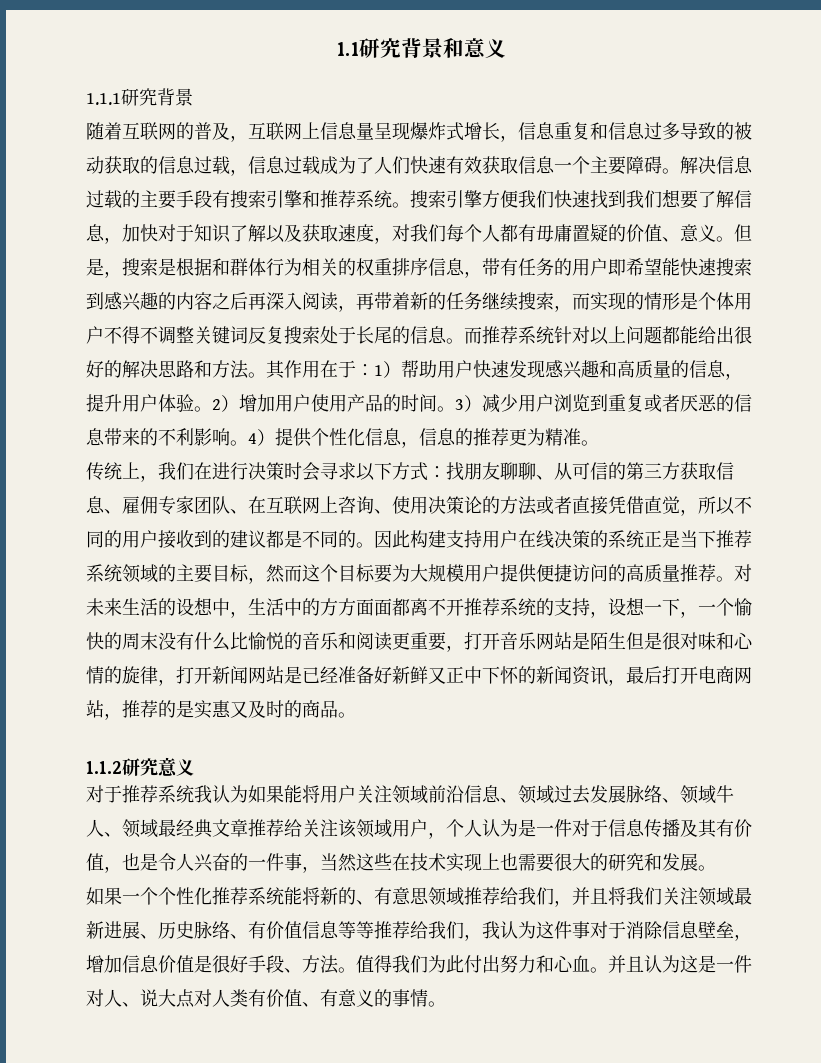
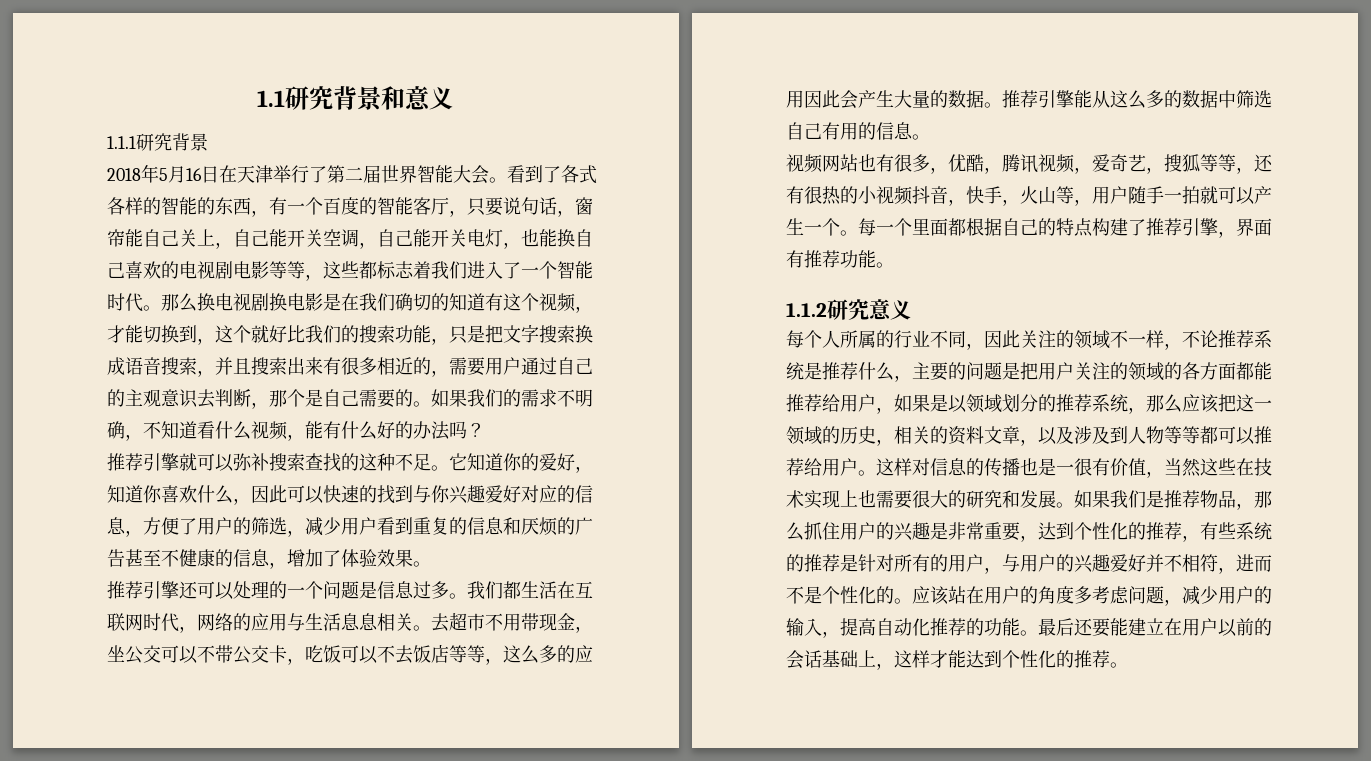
- 随着互联网的普及，互联网上信息量呈现爆炸式增长，信息重复和信息过多导致的被动获取的信息过载，信息过载成为了人们快速有效获取信息一个主要障碍。解决信息过载的主要手段有搜索引擎和推荐系统。搜索引擎方便我们快速找到我们想要了解信息，加快对于知识了解以及获取速度，对我们每个人都有毋庸置疑的价值、意义。但是，搜索是根据和群体行为相关的权重排序信息，带有任务的用户即希望能快速搜索到感兴趣的内容之后再深入阅读，再带着新的任务继续搜索，而实现的情形是个体用户不得不调整关键词反复搜索处于长尾的信息。而推荐系统针对以上问题都能给出很好的解决思路和方法。其作用在于：1）帮助用户快速发现感兴趣和高质量的信息，提升用户体验。2）增加用户使用产品的时间。3）减少用户浏览到重复或者厌恶的信息带来的不利影响。4）提供个性化信息，信息的推荐更为精准。
- 传统上，我们在进行决策时会寻求以下方式：找朋友聊聊、从可信的第三方获取信息、雇佣专家团队、在互联网上咨询、使用决策论的方法或者直接凭借直觉，所以不同的用户接收到的建议都是不同的。因此构建支持用户在线决策的系统正是当下推荐系统领域的主要目标，然而这个目标要为大规模用户提供便捷访问的高质量推荐。对未来生活的设想中，生活中的方方面面都离不开推荐系统的支持，设想一下，一个愉快的周末没有什么比愉悦的音乐和阅读更重要，打开音乐网站是陌生但是很对味和心情的旋律，打开新闻网站是已经准备好新鲜又正中下怀的新闻资讯，最后打开电商网站，推荐的是实惠又及时的商品。
+ 2018年5月16日在天津举行了第二届世界智能大会。看到了各式各样的智能的东西，有一个百度的智能客厅，只要说句话，窗帘能自己关上，自己能开关空调，自己能开关电灯，也能换自己喜欢的电视剧电影等等，这些都标志着我们进入了一个智能时代。那么换电视剧换电影是在我们确切的知道有这个视频，才能切换到，这个就好比我们的搜索功能，只是把文字搜索换成语音搜索，并且搜索出来有很多相近的，需要用户通过自己的主观意识去判断，那个是自己需要的。如果我们的需求不明确，不知道看什么视频，能有什么好的办法吗？
+ 推荐引擎就可以弥补搜索查找的这种不足。它知道你的爱好，知道你喜欢什么，因此可以快速的找到与你兴趣爱好对应的信息，方便了用户的筛选，减少用户看到重复的信息和厌烦的广告甚至不健康的信息，增加了体验效果。
+ 推荐引擎还可以处理的一个问题是信息过多。我们都生活在互联网时代，网络的应用与生活息息相关。去超市不用带现金，坐公交可以不带公交卡，吃饭可以不去饭店等等，这么多的应用因此会产生大量的数据。推荐引擎能从这么多的数据中筛选自己有用的信息。
+ 视频网站也有很多，优酷，腾讯视频，爱奇艺，搜狐等等，还有很热的小视频抖音，快手，火山等，用户随手一拍就可以产生一个。每一个里面都根据自己的特点构建了推荐引擎，界面有推荐功能。
  1.1.2研究意义
- 对于推荐系统我认为如果能将用户关注领域前沿信息、领域过去发展脉络、领域牛人、领域最经典文章推荐给关注该领域用户，个人认为是一件对于信息传播及其有价值，也是令人兴奋的一件事，当然这些在技术实现上也需要很大的研究和发展。
- 如果一个个性化推荐系统能将新的、有意思领域推荐给我们，并且将我们关注领域最新进展、历史脉络、有价值信息等等推荐给我们，我认为这件事对于消除信息壁垒，增加信息价值是很好手段、方法。值得我们为此付出努力和心血。并且认为这是一件对人、说大点对人类有价值、有意义的事情。
+ 每个人所属的行业不同，因此关注的领域不一样，不论推荐系统是推荐什么，主要的问题是把用户关注的领域的各方面都能推荐给用户，如果是以领域划分的推荐系统，那么应该把这一领域的历史，相关的资料文章，以及涉及到人物等等都可以推荐给用户。这样对信息的传播也是一很有价值，当然这些在技术实现上也需要很大的研究和发展。如果我们是推荐物品，那么抓住用户的兴趣是非常重要，达到个性化的推荐，有些系统的推荐是针对所有的用户，与用户的兴趣爱好并不相符，进而不是个性化的。应该站在用户的角度多考虑问题，减少用户的输入，提高自动化推荐的功能。最后还要能建立在用户以前的会话基础上，这样才能达到个性化的推荐。

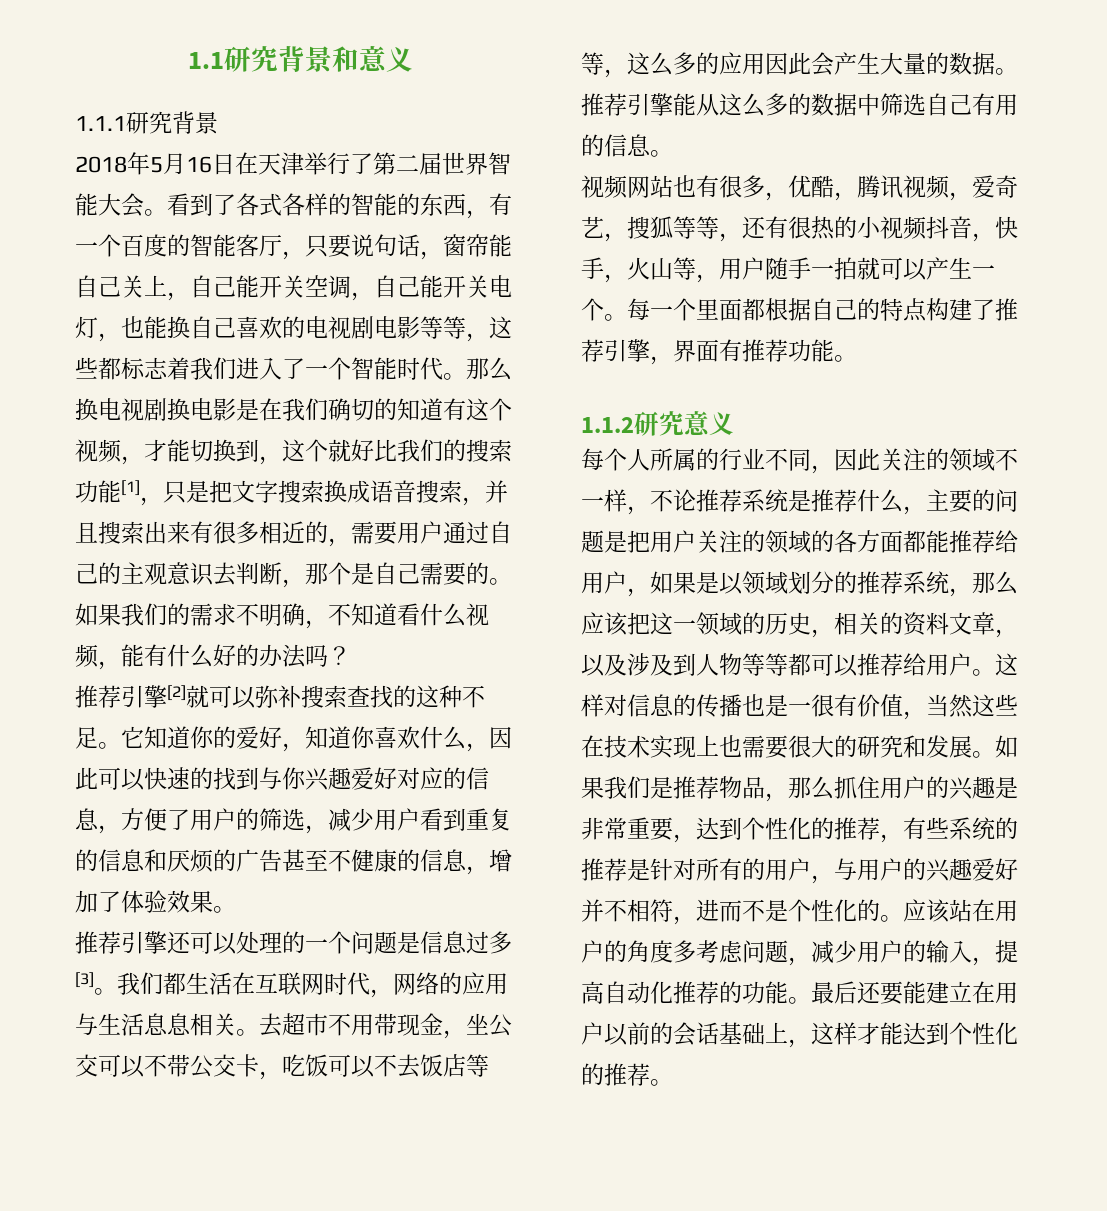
- 那么换电视剧换电影是在我们确切的知道有这个视频，才能切换到，这个就好比我们的搜索功能，只是把文字搜索换成语音搜索，并且搜索出来有很多相近的，需要用户通过自己的主观意识去判断，那个是自己需要的。
+ 那么换电视剧换电影是在我们确切的知道有这个视频，才能切换到，这个就好比我们的搜索功能[1]，只是把文字搜索换成语音搜索，并且搜索出来有很多相近的，需要用户通过自己的主观意识去判断，那个是自己需要的。
- 推荐引擎就可以弥补搜索查找的这种不足。
+ 推荐引擎[2]就可以弥补搜索查找的这种不足。
- 推荐引擎还可以处理的一个问题是信息过多。
+ 推荐引擎还可以处理的一个问题是信息过多[3]。

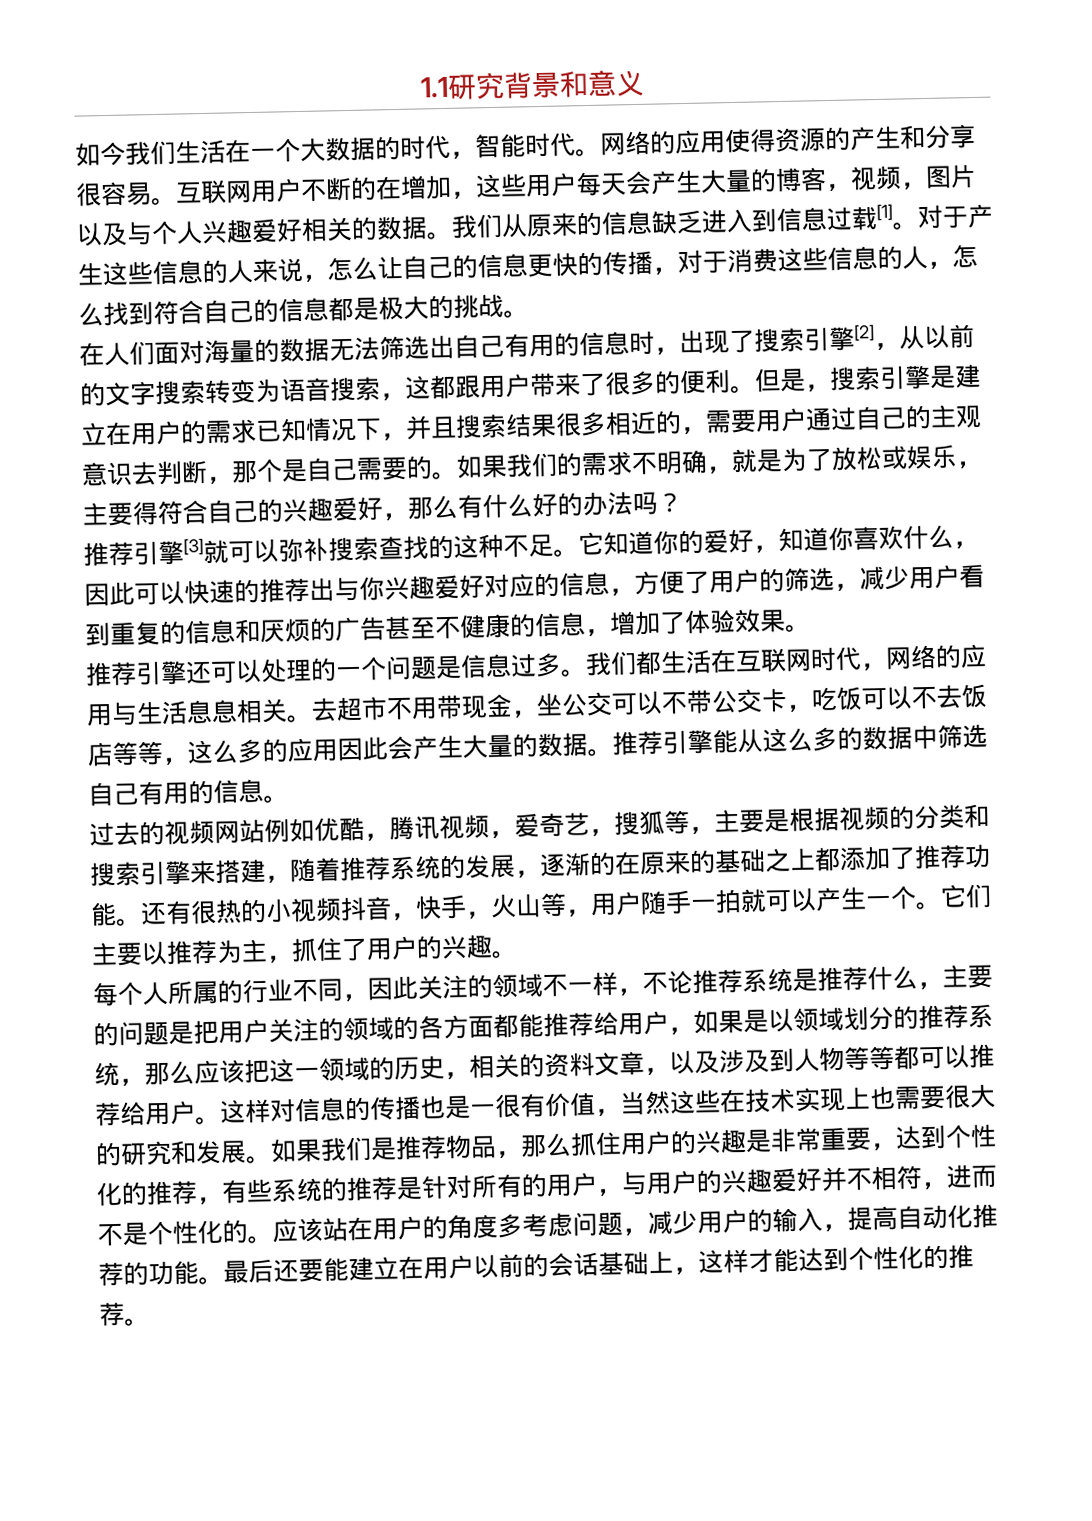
- 1.1.1研究背景
- 2018年5月16日在天津举行了第二届世界智能大会。看到了各式各样的智能的东西，有一个百度的智能客厅，只要说句话，窗帘能自己关上，自己能开关空调，自己能开关电灯，也能换自己喜欢的电视剧电影等等，这些都标志着我们进入了一个智能时代。那么换电视剧换电影是在我们确切的知道有这个视频，才能切换到，这个就好比我们的搜索功能[1]，只是把文字搜索换成语音搜索，并且搜索出来有很多相近的，需要用户通过自己的主观意识去判断，那个是自己需要的。
+ 如今我们生活在一个大数据的时代，智能时代。网络的应用使得资源的产生和分享很容易。互联网用户不断的在增加，这些用户每天会产生大量的博客，视频，图片以及与个人兴趣爱好相关的数据。我们从原来的信息缺乏进入到信息过载[1]。对于产生这些信息的人来说，怎么让自己的信息更快的传播，对于消费这些信息的人，怎么找到符合自己的信息都是极大的挑战。
+ 在人们面对海量的数据无法筛选出自己有用的信息时，出现了搜索引擎[2]，从以前的文字搜索转变为语音搜索，这都跟用户带来了很多的便利。但是，搜索引擎是建立在用户的需求已知情况下，并且搜索结果很多相近的，需要用户通过自己的主观意识去判断，那个是自己需要的。
- 如果我们的需求不明确，不知道看什么视频，能有什么好的办法吗？
+ 如果我们的需求不明确，就是为了放松或娱乐，主要得符合自己的兴趣爱好，那么有什么好的办法吗？
- 推荐引擎[2]就可以弥补搜索查找的这种不足。
+ 推荐引擎[3]就可以弥补搜索查找的这种不足。
- 它知道你的爱好，知道你喜欢什么，因此可以快速的找到与你兴趣爱好对应的信息，方便了用户的筛选，减少用户看到重复的信息和厌烦的广告甚至不健康的信息，增加了体验效果。
+ 它知道你的爱好，知道你喜欢什么，因此可以快速的推荐出与你兴趣爱好对应的信息，方便了用户的筛选，减少用户看到重复的信息和厌烦的广告甚至不健康的信息，增加了体验效果。
- 推荐引擎还可以处理的一个问题是信息过多[3]。
+ 推荐引擎还可以处理的一个问题是信息过多。
- 视频网站也有很多，优酷，腾讯视频，爱奇艺，搜狐等等，还有很热的小视频抖音，快手，火山等，用户随手一拍就可以产生一个。
+ 过去的视频网站例如优酷，腾讯视频，爱奇艺，搜狐等，主要是根据视频的分类和搜索引擎来搭建，随着推荐系统的发展，逐渐的在原来的基础之上都添加了推荐功能。还有很热的小视频抖音，快手，火山等，用户随手一拍就可以产生一个。
- 每一个里面都根据自己的特点构建了推荐引擎，界面有推荐功能。
- 1.1.2研究意义
+ 它们主要以推荐为主，抓住了用户的兴趣。

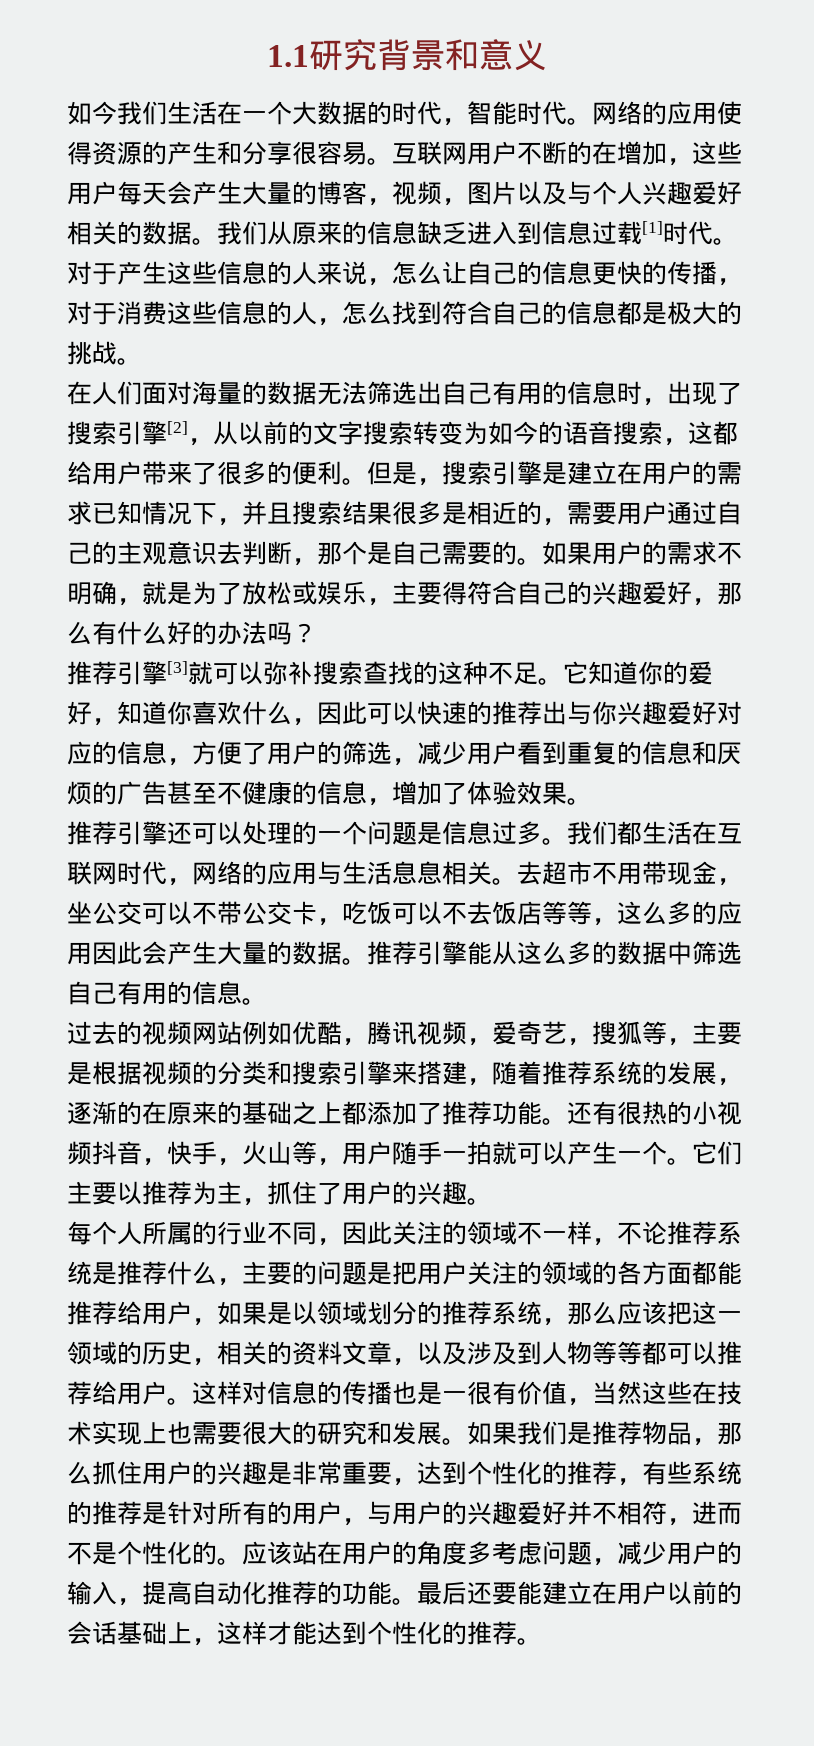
- 我们从原来的信息缺乏进入到信息过载[1]。
+ 我们从原来的信息缺乏进入到信息过载[1]时代。
- 在人们面对海量的数据无法筛选出自己有用的信息时，出现了搜索引擎[2]，从以前的文字搜索转变为语音搜索，这都跟用户带来了很多的便利。
+ 在人们面对海量的数据无法筛选出自己有用的信息时，出现了搜索引擎[2]，从以前的文字搜索转变为如今的语音搜索，这都给用户带来了很多的便利。
- 但是，搜索引擎是建立在用户的需求已知情况下，并且搜索结果很多相近的，需要用户通过自己的主观意识去判断，那个是自己需要的。
+ 但是，搜索引擎是建立在用户的需求已知情况下，并且搜索结果很多是相近的，需要用户通过自己的主观意识去判断，那个是自己需要的。
- 如果我们的需求不明确，就是为了放松或娱乐，主要得符合自己的兴趣爱好，那么有什么好的办法吗？
+ 如果用户的需求不明确，就是为了放松或娱乐，主要得符合自己的兴趣爱好，那么有什么好的办法吗？

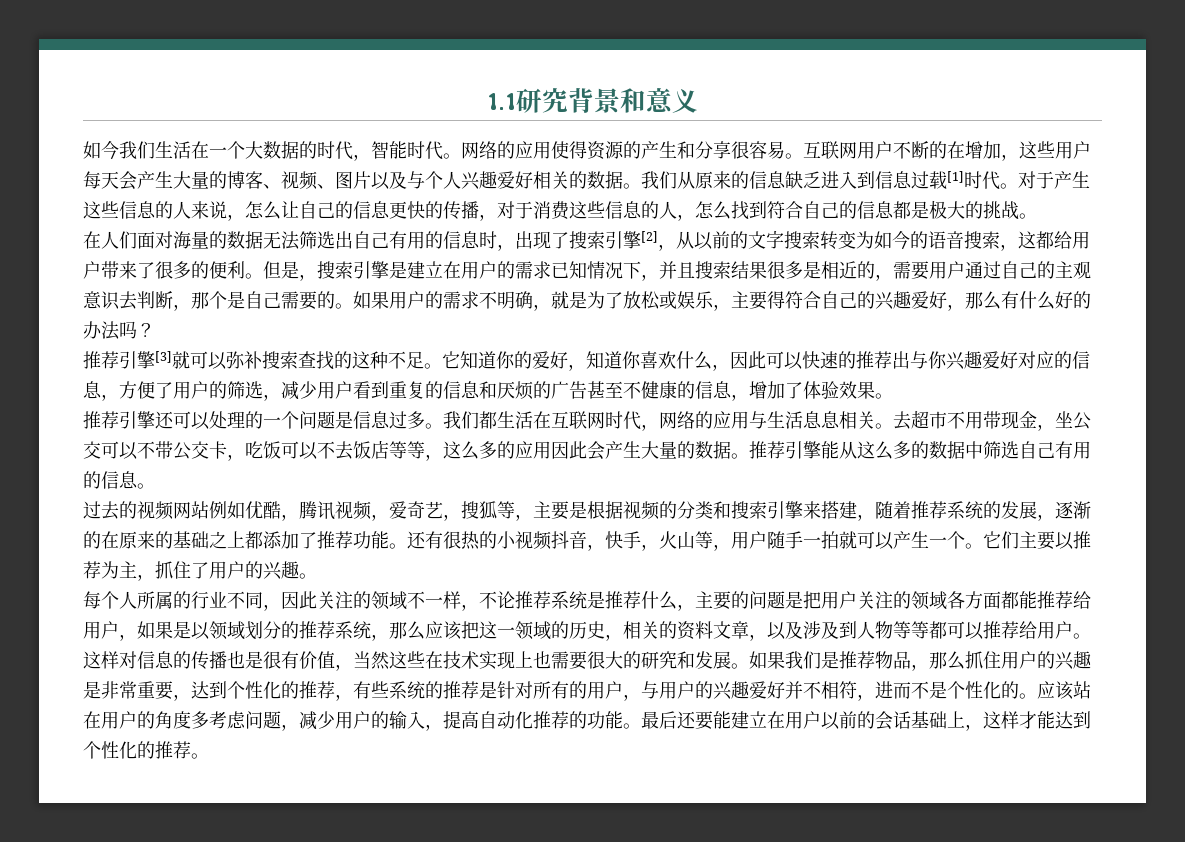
- 互联网用户不断的在增加，这些用户每天会产生大量的博客，视频，图片以及与个人兴趣爱好相关的数据。
+ 互联网用户不断的在增加，这些用户每天会产生大量的博客、视频、图片以及与个人兴趣爱好相关的数据。
- 每个人所属的行业不同，因此关注的领域不一样，不论推荐系统是推荐什么，主要的问题是把用户关注的领域的各方面都能推荐给用户，如果是以领域划分的推荐系统，那么应该把这一领域的历史，相关的资料文章，以及涉及到人物等等都可以推荐给用户。
+ 每个人所属的行业不同，因此关注的领域不一样，不论推荐系统是推荐什么，主要的问题是把用户关注的领域各方面都能推荐给用户，如果是以领域划分的推荐系统，那么应该把这一领域的历史，相关的资料文章，以及涉及到人物等等都可以推荐给用户。
- 这样对信息的传播也是一很有价值，当然这些在技术实现上也需要很大的研究和发展。
+ 这样对信息的传播也是很有价值，当然这些在技术实现上也需要很大的研究和发展。

